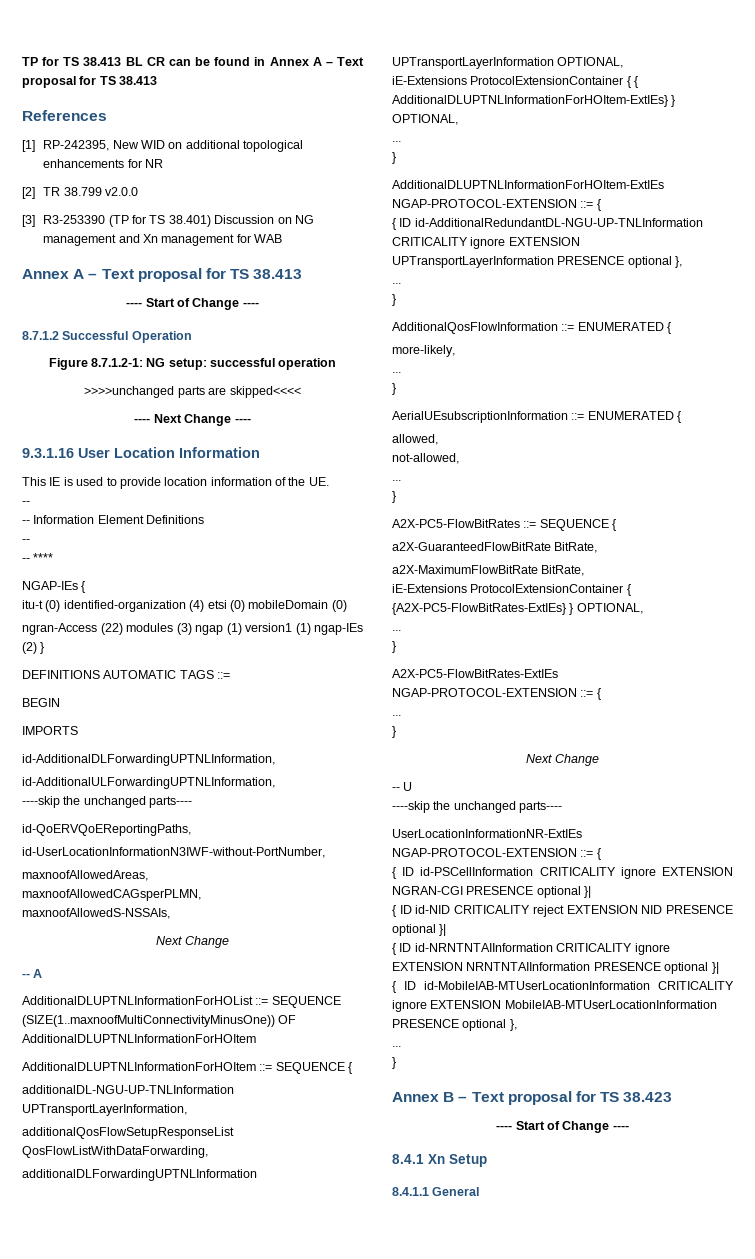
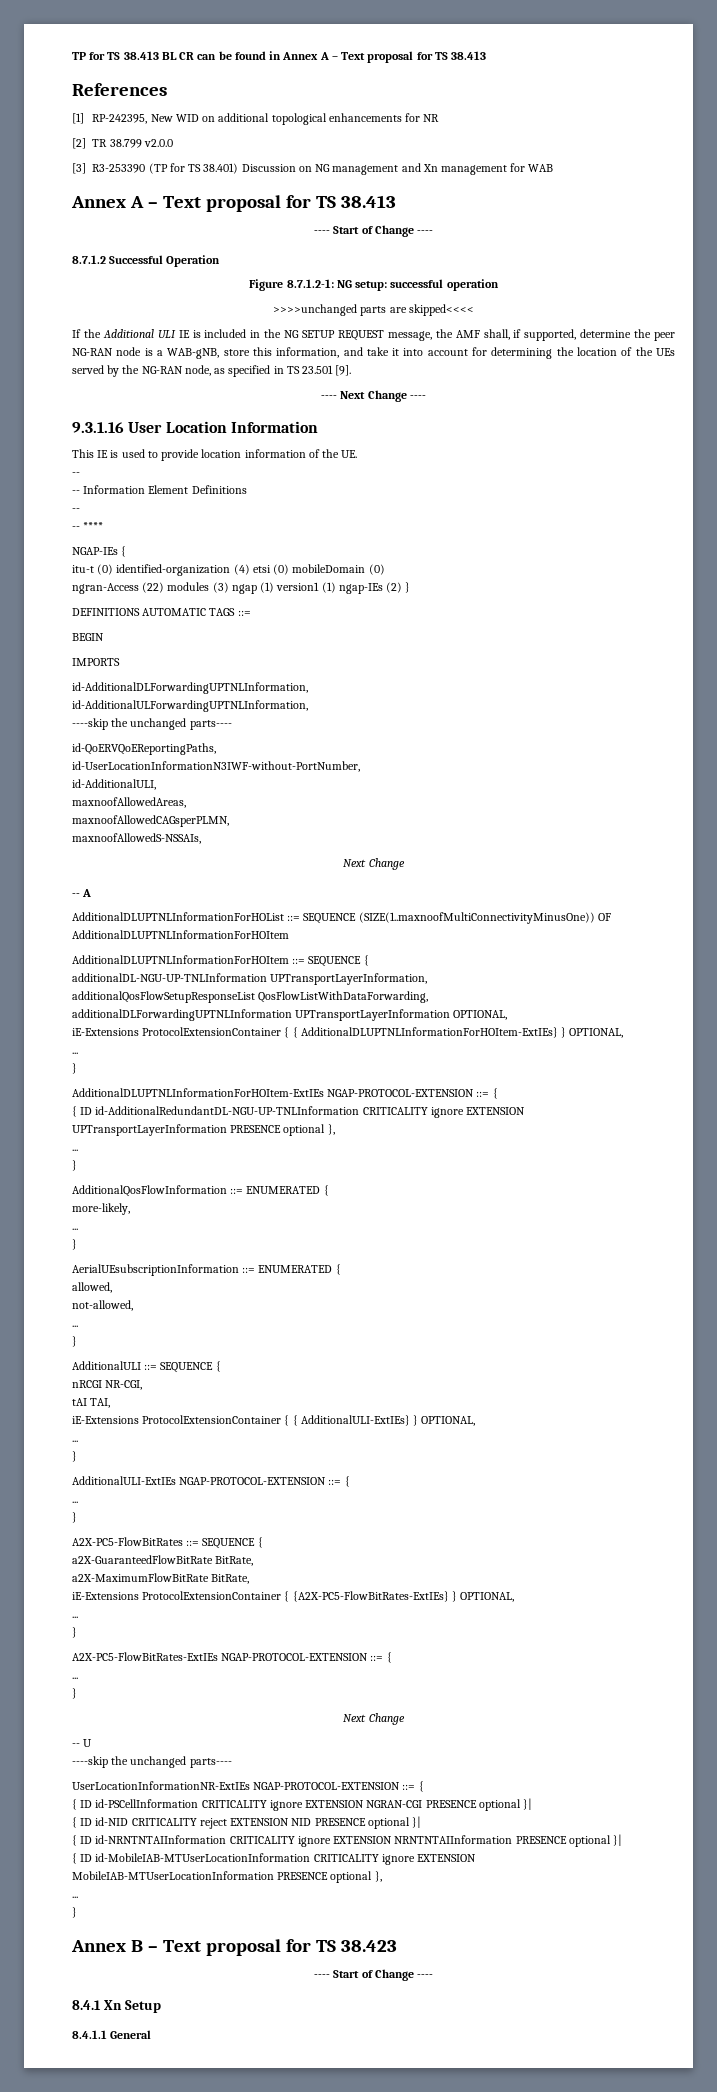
+ If the Additional ULI IE is included in the NG SETUP REQUEST message, the AMF shall, if supported, determine the peer NG-RAN node is a WAB-gNB, store this information, and take it into account for determining the location of the UEs served by the NG-RAN node, as specified in TS 23.501 [9].
+ id-AdditionalULI,
+ AdditionalULI ::= SEQUENCE {
+ nRCGI NR-CGI,
+ tAI TAI,
+ iE-Extensions ProtocolExtensionContainer { { AdditionalULI-ExtIEs} } OPTIONAL,
+ ...
+ }
+ AdditionalULI-ExtIEs NGAP-PROTOCOL-EXTENSION ::= {
+ ...
+ }

